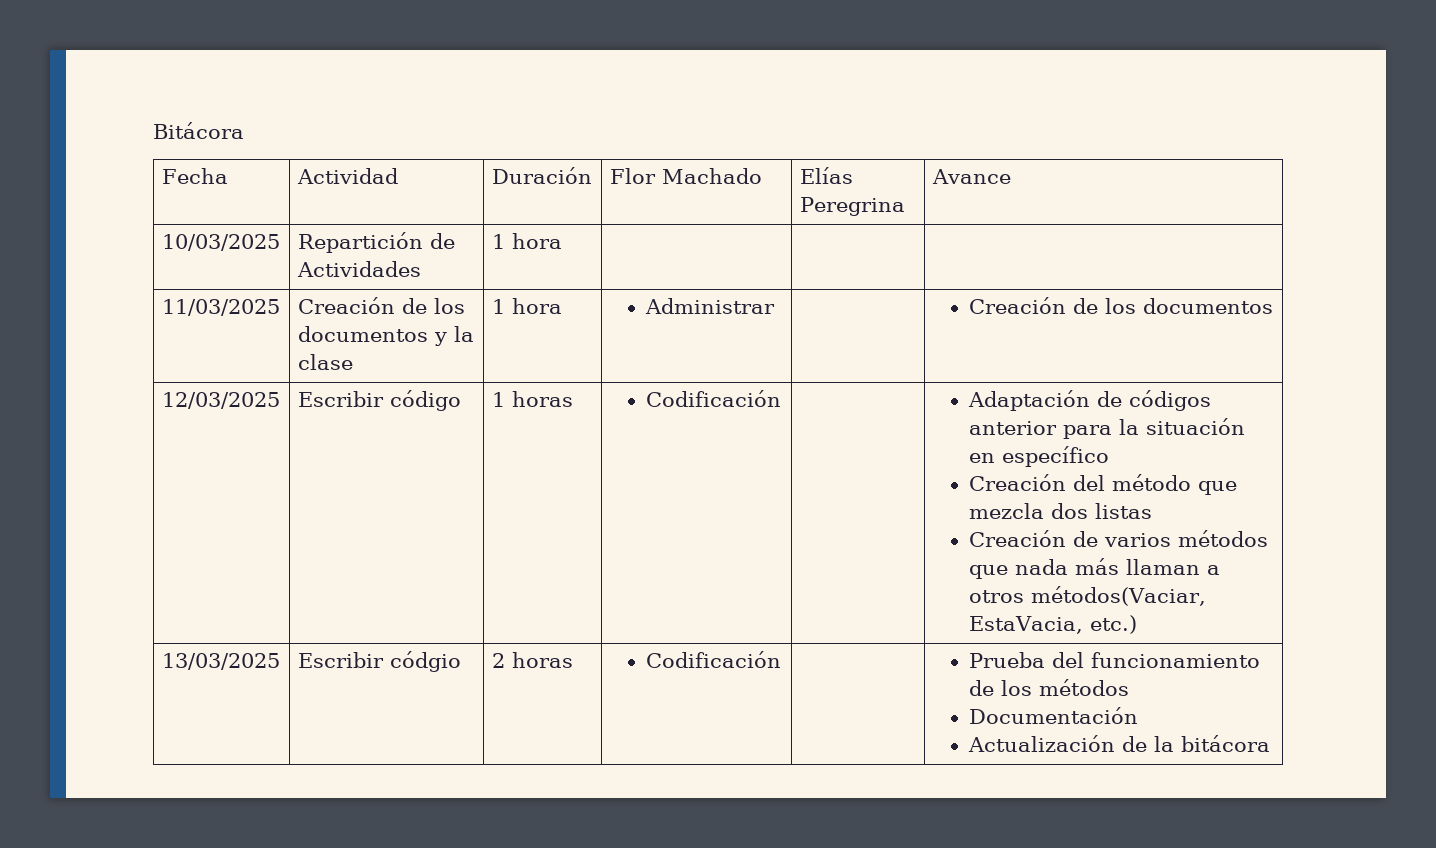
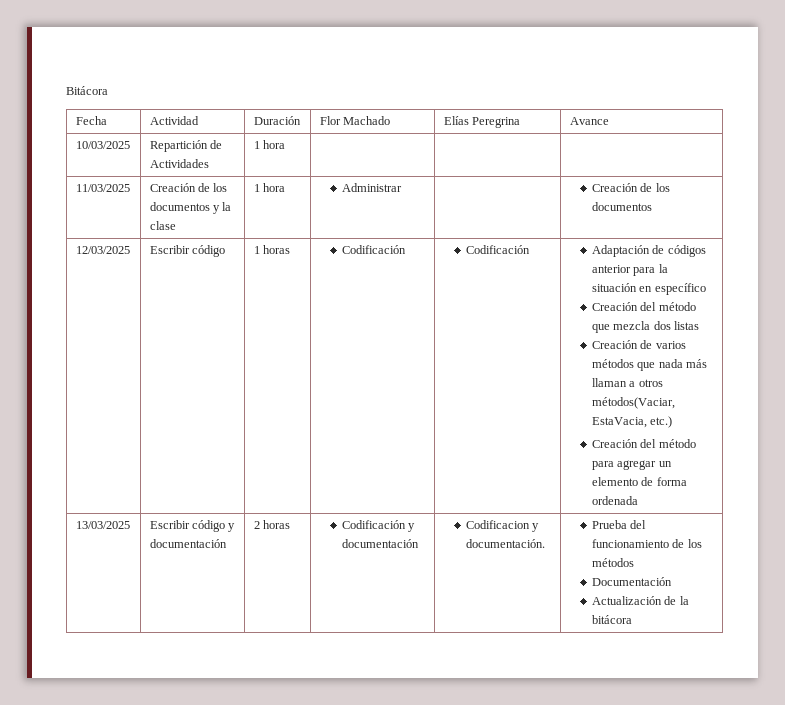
- 1 horas | Codificación
+ 1 horas | Codificación | Codificación
+ Creación del método para agregar un elemento de forma ordenada
- 13/03/2025 | Escribir códgio | 2 horas | Codificación | | Prueba del funcionamiento de los métodos
+ 13/03/2025 | Escribir código y documentación | 2 horas | Codificación y documentación | Codificacion y documentación. | Prueba del funcionamiento de los métodos

